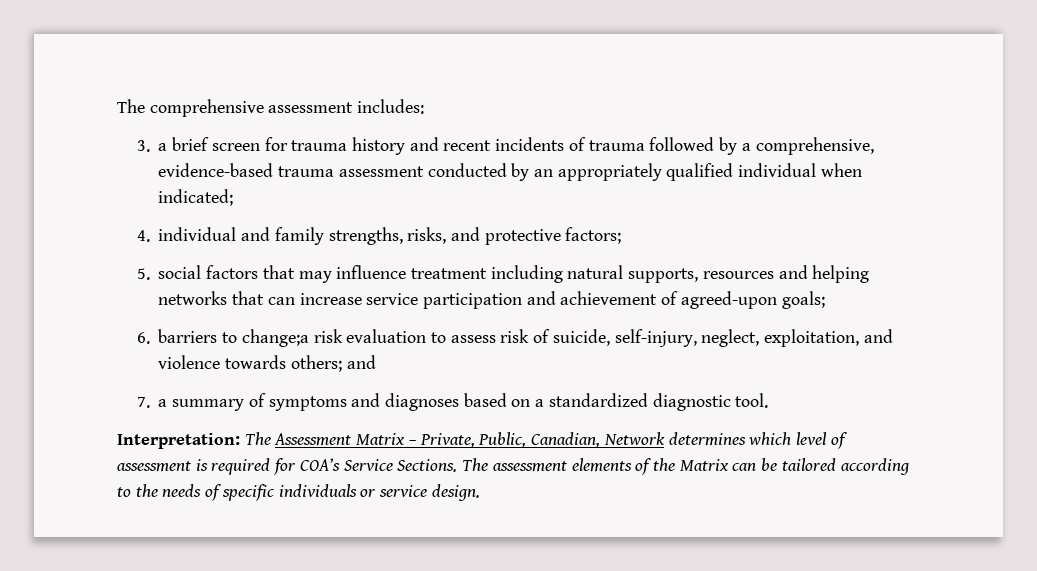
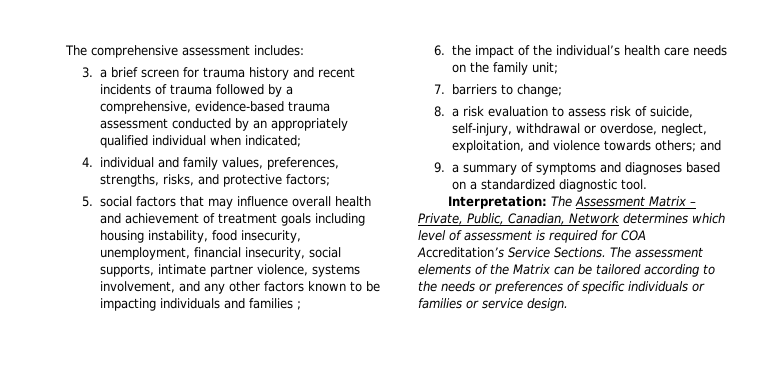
- 4. individual and family strengths, risks, and protective factors;
+ 4. individual and family values, preferences, strengths, risks, and protective factors;
- 5. social factors that may influence treatment including natural supports, resources and helping networks that can increase service participation and achievement of agreed-upon goals;
- 6. barriers to change;a risk evaluation to assess risk of suicide, self-injury, neglect, exploitation, and violence towards others; and
+ 5. social factors that may influence overall health and achievement of treatment goals including housing instability, food insecurity, unemployment, financial insecurity, social supports, intimate partner violence, systems involvement, and any other factors known to be impacting individuals and families ;
+ 6. the impact of the individual’s health care needs on the family unit;
+ 7. barriers to change;
+ 8. a risk evaluation to assess risk of suicide, self-injury, withdrawal or overdose, neglect, exploitation, and violence towards others; and
- 7. a summary of symptoms and diagnoses based on a standardized diagnostic tool.
+ 9. a summary of symptoms and diagnoses based on a standardized diagnostic tool.
- Interpretation: The Assessment Matrix – Private, Public, Canadian, Network determines which level of assessment is required for COA’s Service Sections.
+ Interpretation: The Assessment Matrix – Private, Public, Canadian, Network determines which level of assessment is required for COA Accreditation’s Service Sections.
- The assessment elements of the Matrix can be tailored according to the needs of specific individuals or service design.
+ The assessment elements of the Matrix can be tailored according to the needs or preferences of specific individuals or families or service design.

